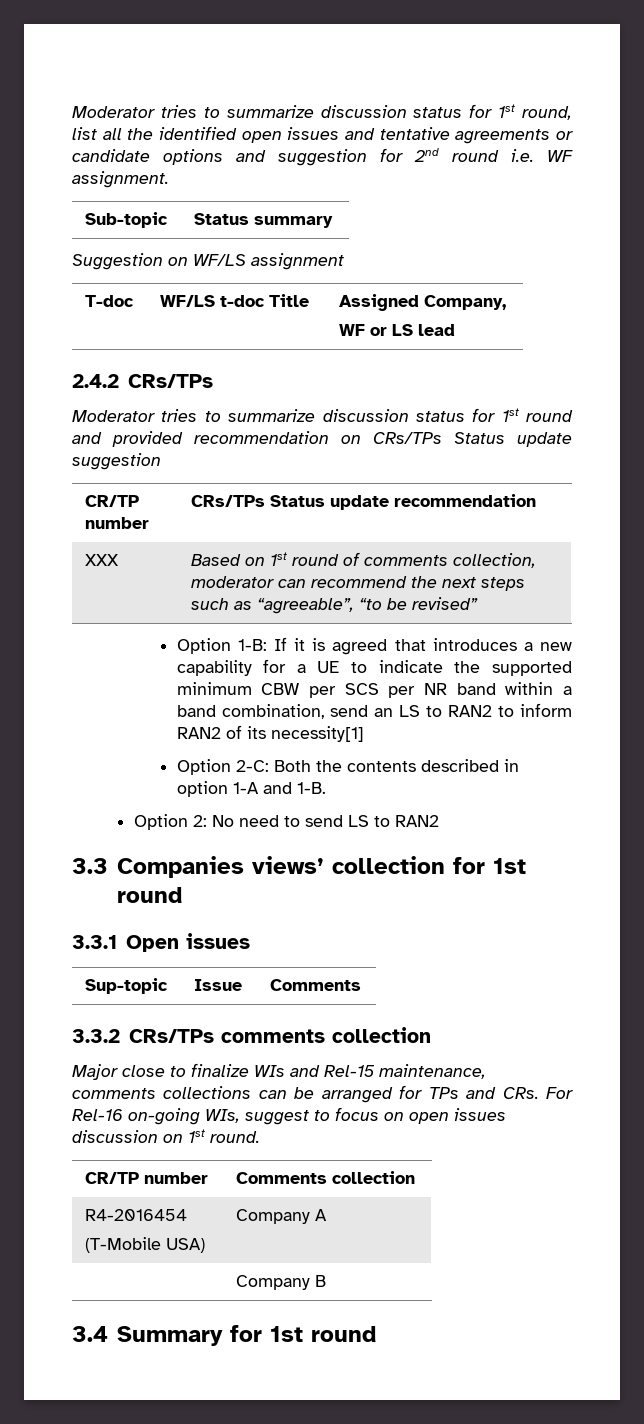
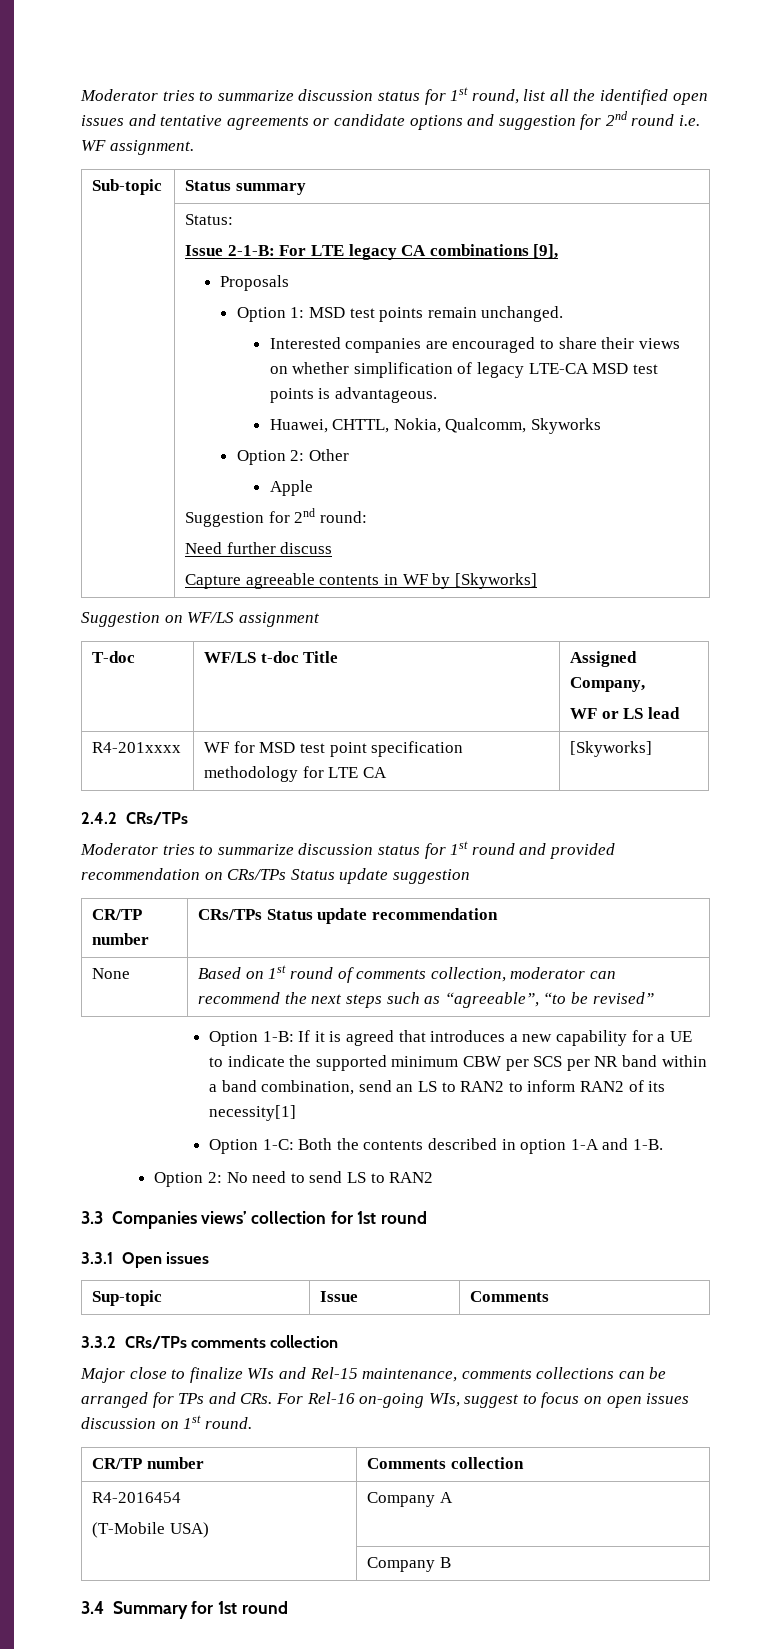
+ Status:
+ Issue 2-1-B: For LTE legacy CA combinations [9],
+ Proposals
+ Option 1: MSD test points remain unchanged.
+ Interested companies are encouraged to share their views on whether simplification of legacy LTE-CA MSD test points is advantageous.
+ Huawei, CHTTL, Nokia, Qualcomm, Skyworks
+ Option 2: Other
+ Apple
+ Suggestion for 2nd round:
+ Need further discuss
+ Capture agreeable contents in WF by [Skyworks]
+ R4-201xxxx | WF for MSD test point specification methodology for LTE CA | [Skyworks]
- XXX | Based on 1st round of comments collection, moderator can recommend the next steps such as “agreeable”, “to be revised”
+ None | Based on 1st round of comments collection, moderator can recommend the next steps such as “agreeable”, “to be revised”
- Option 2-C: Both the contents described in option 1-A and 1-B.
+ Option 1-C: Both the contents described in option 1-A and 1-B.

